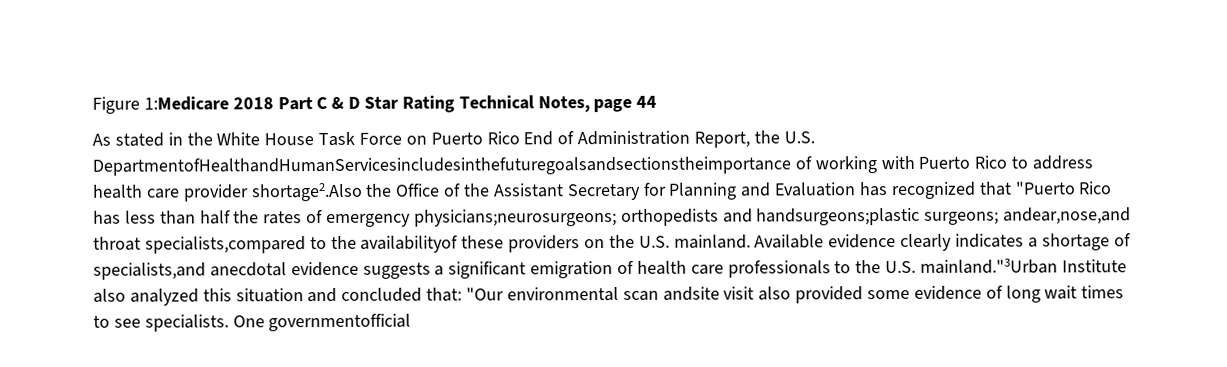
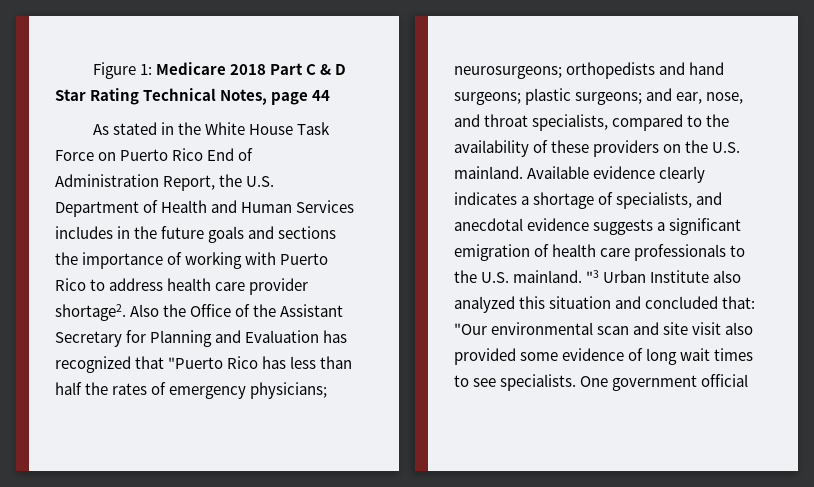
- Figure 1:Medicare 2018 Part C & D Star Rating Technical Notes, page 44
+ Figure 1: Medicare 2018 Part C & D Star Rating Technical Notes, page 44
- As stated in the White House Task Force on Puerto Rico End of Administration Report, the U.S. DepartmentofHealthandHumanServicesincludesinthefuturegoalsandsectionstheimportance of working with Puerto Rico to address health care provider shortage2.Also the Office of the Assistant Secretary for Planning and Evaluation has recognized that "Puerto Rico has less than half the rates of emergency physicians;neurosurgeons; orthopedists and handsurgeons;plastic surgeons; andear,nose,and throat specialists,compared to the availabilityof these providers on the U.S. mainland.
+ As stated in the White House Task Force on Puerto Rico End of Administration Report, the U.S. Department of Health and Human Services includes in the future goals and sections the importance of working with Puerto Rico to address health care provider shortage2. Also the Office of the Assistant Secretary for Planning and Evaluation has recognized that "Puerto Rico has less than half the rates of emergency physicians; neurosurgeons; orthopedists and hand surgeons; plastic surgeons; and ear, nose, and throat specialists, compared to the availability of these providers on the U.S. mainland.
- Available evidence clearly indicates a shortage of specialists,and anecdotal evidence suggests a significant emigration of health care professionals to the U.S. mainland."3Urban Institute also analyzed this situation and concluded that: "Our environmental scan andsite visit also provided some evidence of long wait times to see specialists.
+ Available evidence clearly indicates a shortage of specialists, and anecdotal evidence suggests a significant emigration of health care professionals to the U.S. mainland. "3 Urban Institute also analyzed this situation and concluded that: "Our environmental scan and site visit also provided some evidence of long wait times to see specialists.
- One governmentofficial
+ One government official

